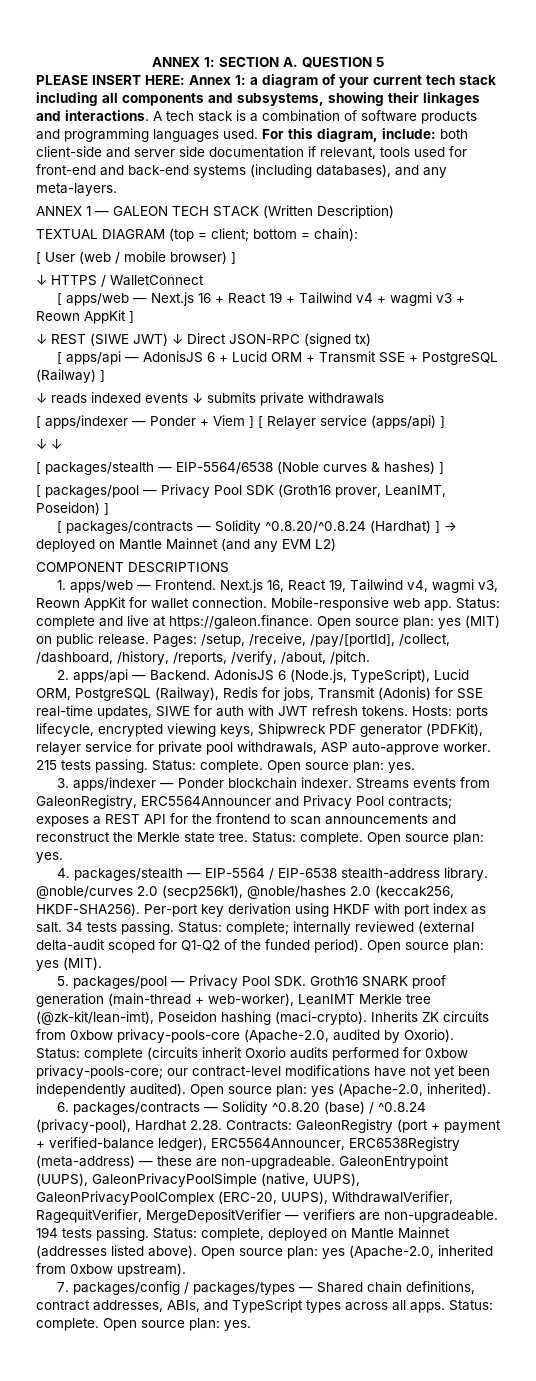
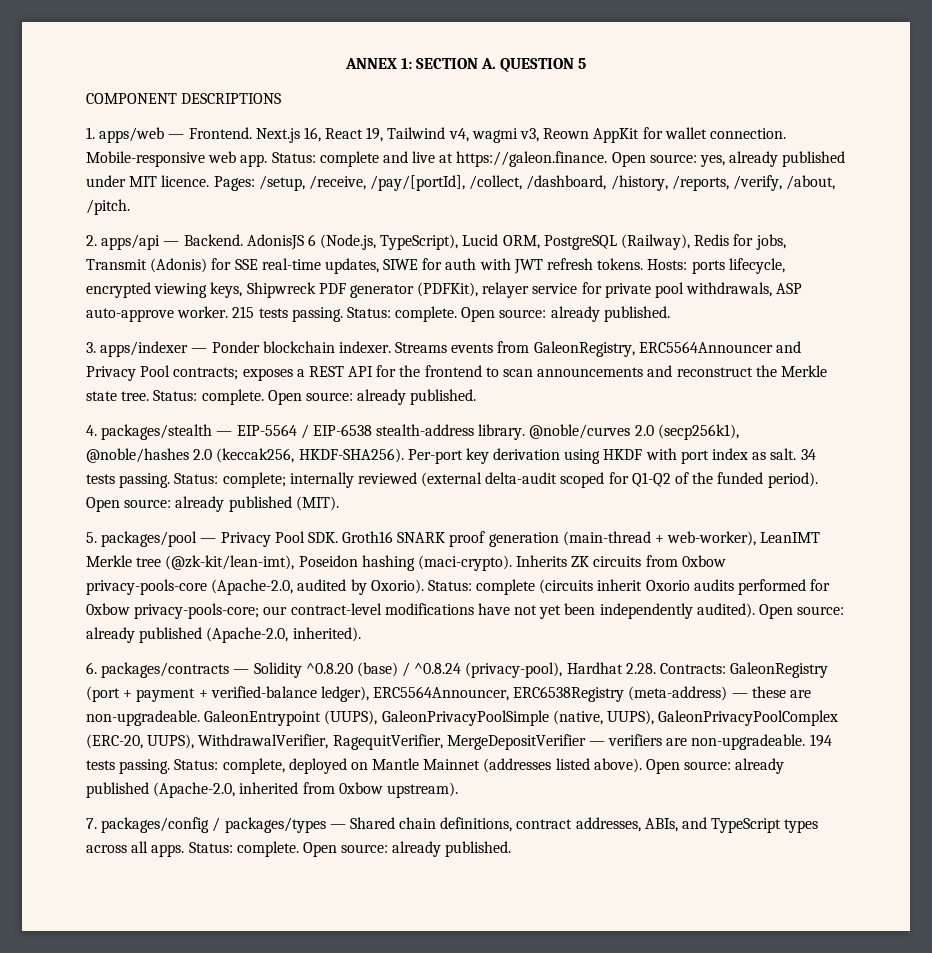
- PLEASE INSERT HERE: Annex 1: a diagram of your current tech stack including all components and subsystems, showing their linkages and interactions. A tech stack is a combination of software products and programming languages used. For this diagram, include: both client-side and server side documentation if relevant, tools used for front-end and back-end systems (including databases), and any meta-layers.
- ANNEX 1 — GALEON TECH STACK (Written Description)
- TEXTUAL DIAGRAM (top = client; bottom = chain):
- [ User (web / mobile browser) ]
- ↓ HTTPS / WalletConnect
- [ apps/web — Next.js 16 + React 19 + Tailwind v4 + wagmi v3 + Reown AppKit ]
- ↓ REST (SIWE JWT) ↓ Direct JSON-RPC (signed tx)
- [ apps/api — AdonisJS 6 + Lucid ORM + Transmit SSE + PostgreSQL (Railway) ]
- ↓ reads indexed events ↓ submits private withdrawals
- [ apps/indexer — Ponder + Viem ] [ Relayer service (apps/api) ]
- ↓ ↓
- [ packages/stealth — EIP-5564/6538 (Noble curves & hashes) ]
- [ packages/pool — Privacy Pool SDK (Groth16 prover, LeanIMT, Poseidon) ]
- [ packages/contracts — Solidity ^0.8.20/^0.8.24 (Hardhat) ] → deployed on Mantle Mainnet (and any EVM L2)
- Status: complete and live at https://galeon.finance. Open source plan: yes (MIT) on public release.
+ Status: complete and live at https://galeon.finance. Open source: yes, already published under MIT licence.
- 215 tests passing. Status: complete. Open source plan: yes.
+ 215 tests passing. Status: complete. Open source: already published.
- Streams events from GaleonRegistry, ERC5564Announcer and Privacy Pool contracts; exposes a REST API for the frontend to scan announcements and reconstruct the Merkle state tree. Status: complete. Open source plan: yes.
+ Streams events from GaleonRegistry, ERC5564Announcer and Privacy Pool contracts; exposes a REST API for the frontend to scan announcements and reconstruct the Merkle state tree. Status: complete. Open source: already published.
- Open source plan: yes (MIT).
+ Open source: already published (MIT).
- Open source plan: yes (Apache-2.0, inherited).
+ Open source: already published (Apache-2.0, inherited).
- Open source plan: yes (Apache-2.0, inherited from 0xbow upstream).
+ Open source: already published (Apache-2.0, inherited from 0xbow upstream).
- 7. packages/config / packages/types — Shared chain definitions, contract addresses, ABIs, and TypeScript types across all apps. Status: complete. Open source plan: yes.
+ 7. packages/config / packages/types — Shared chain definitions, contract addresses, ABIs, and TypeScript types across all apps. Status: complete. Open source: already published.

